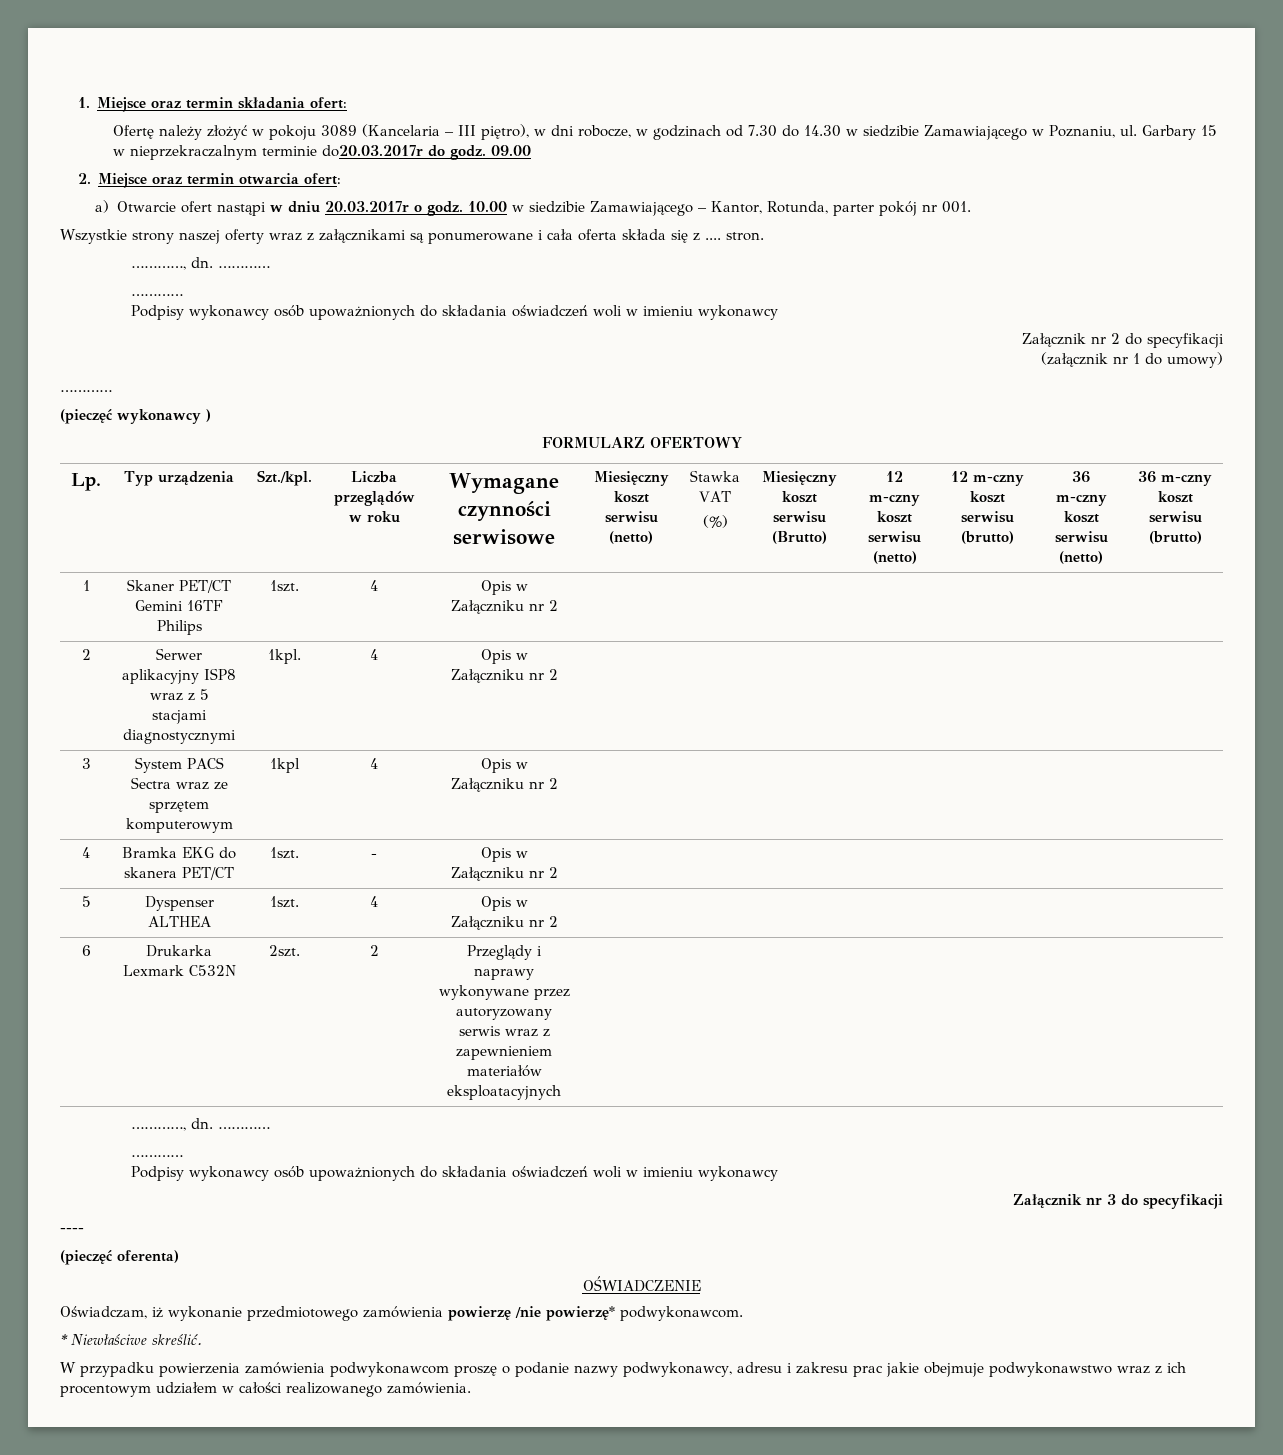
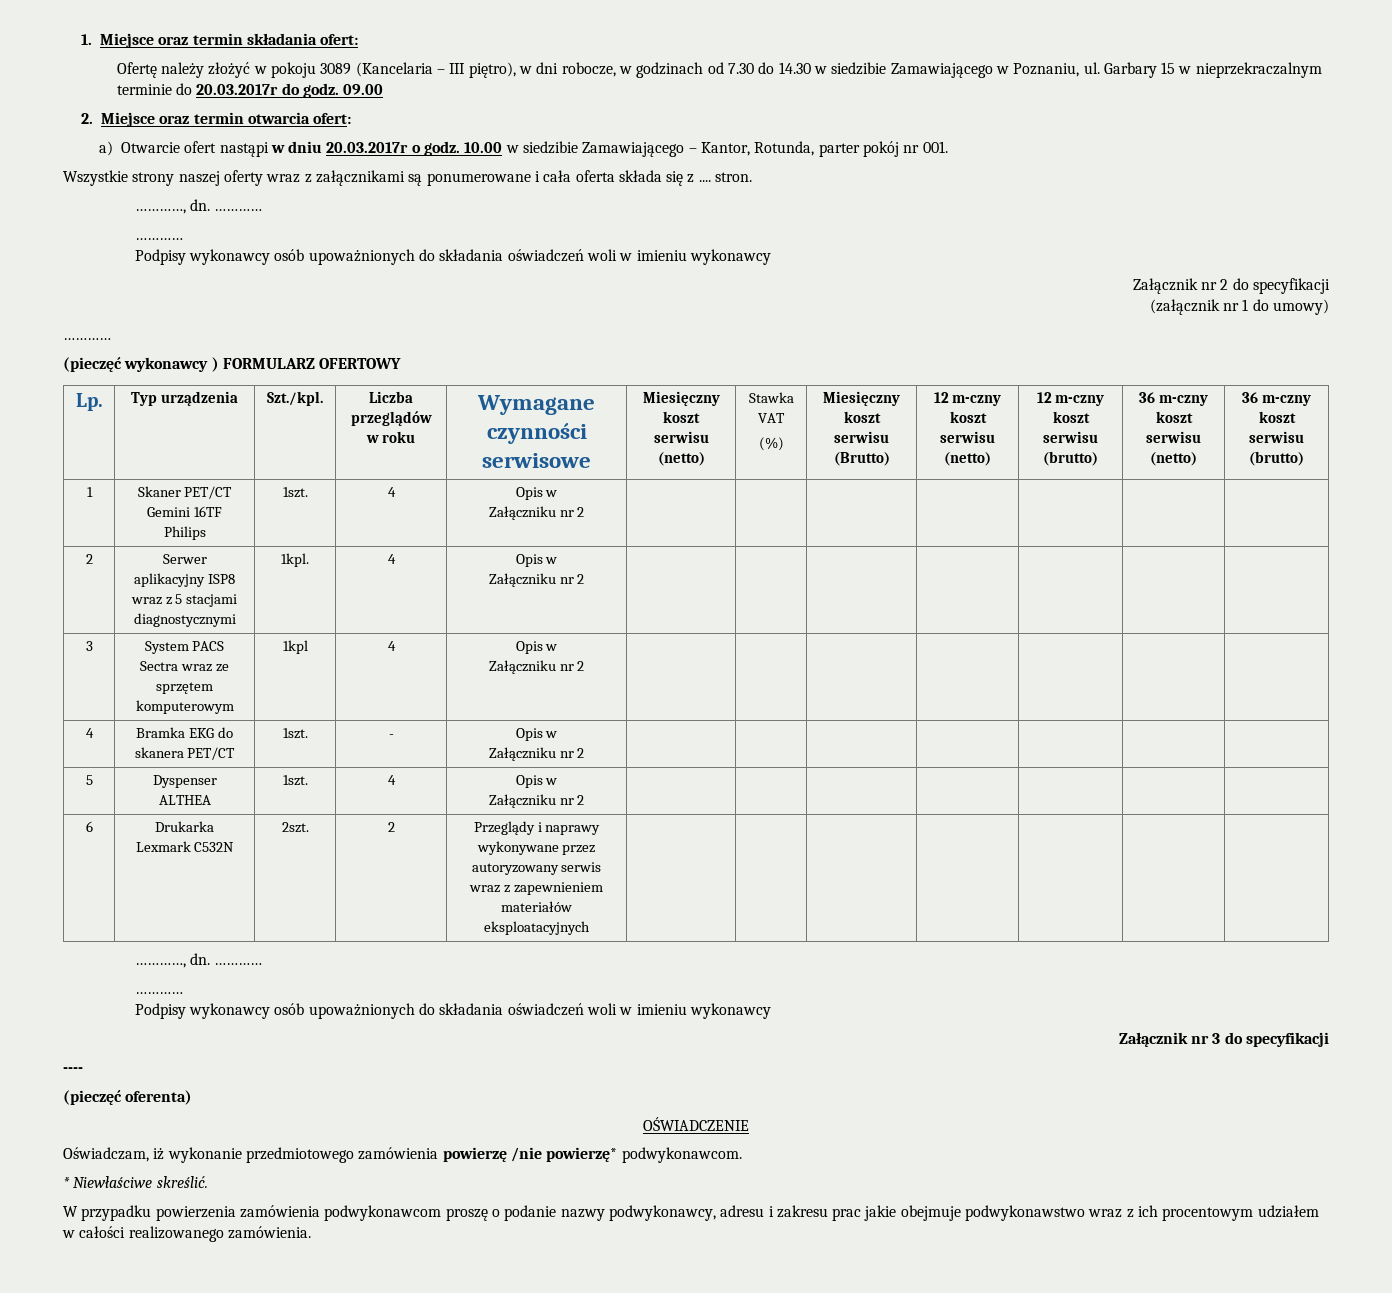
- Garbary 15 w nieprzekraczalnym terminie do20.03.2017r do godz.
+ Garbary 15 w nieprzekraczalnym terminie do 20.03.2017r do godz.
- (pieczęć wykonawcy )
- FORMULARZ OFERTOWY
+ (pieczęć wykonawcy ) FORMULARZ OFERTOWY

